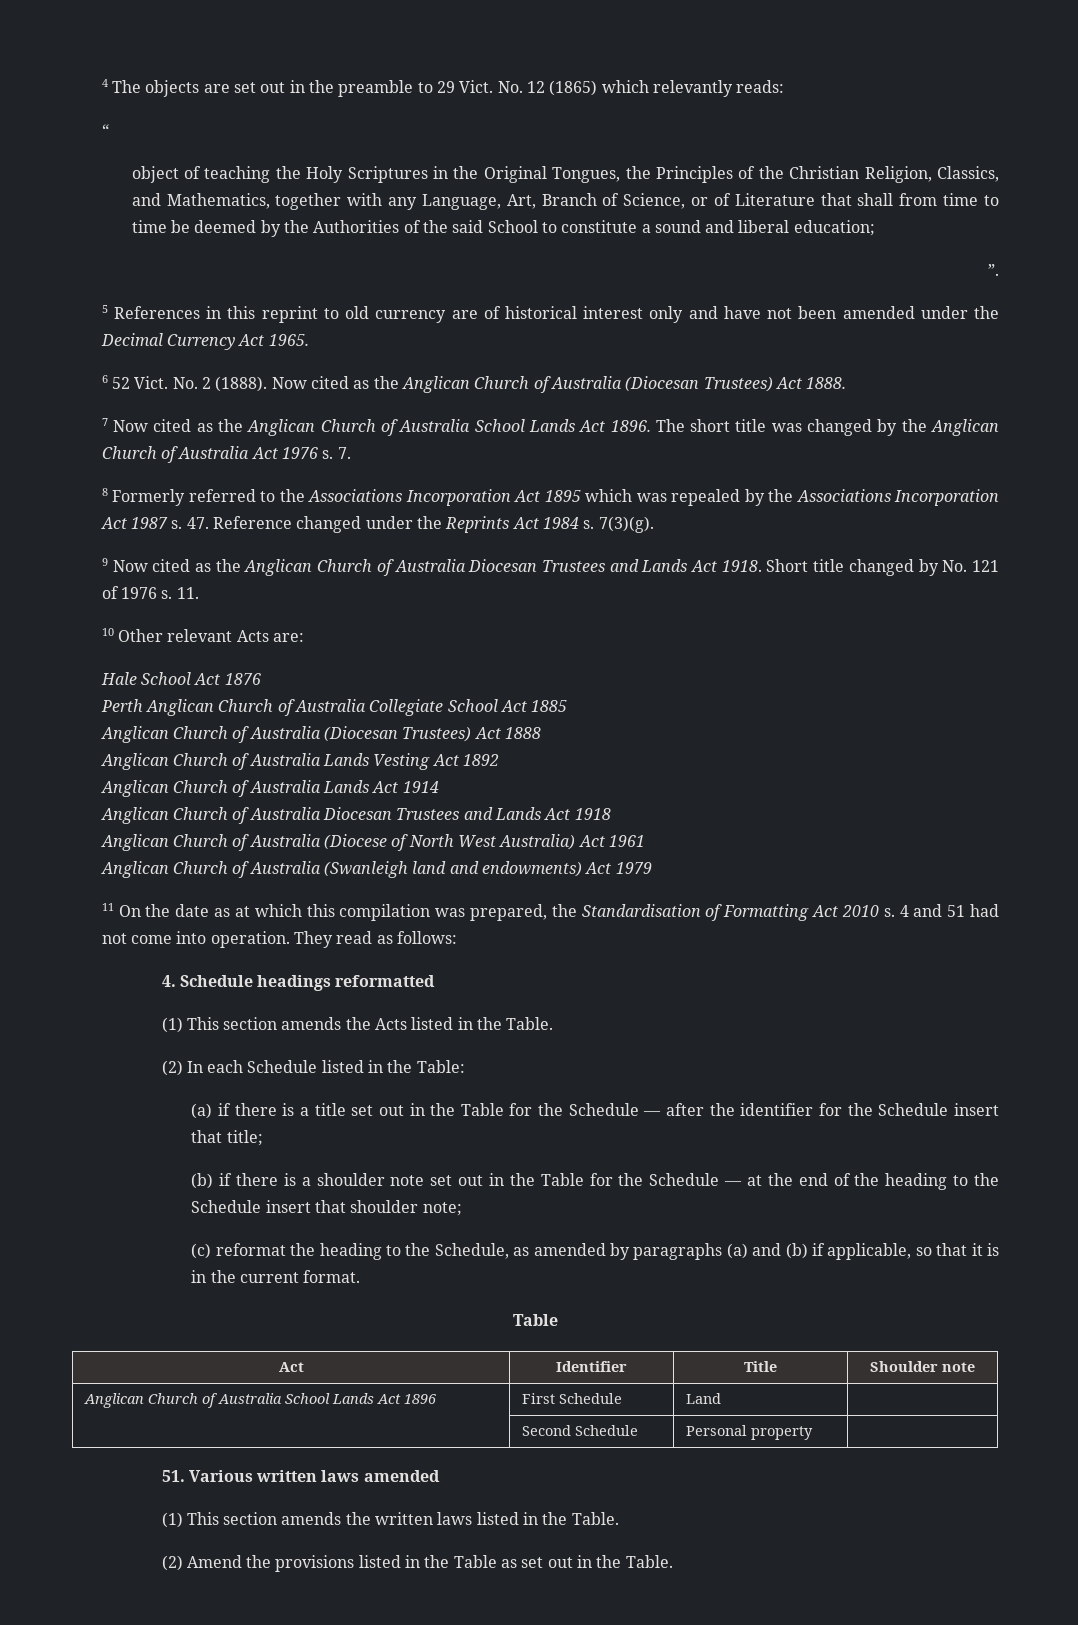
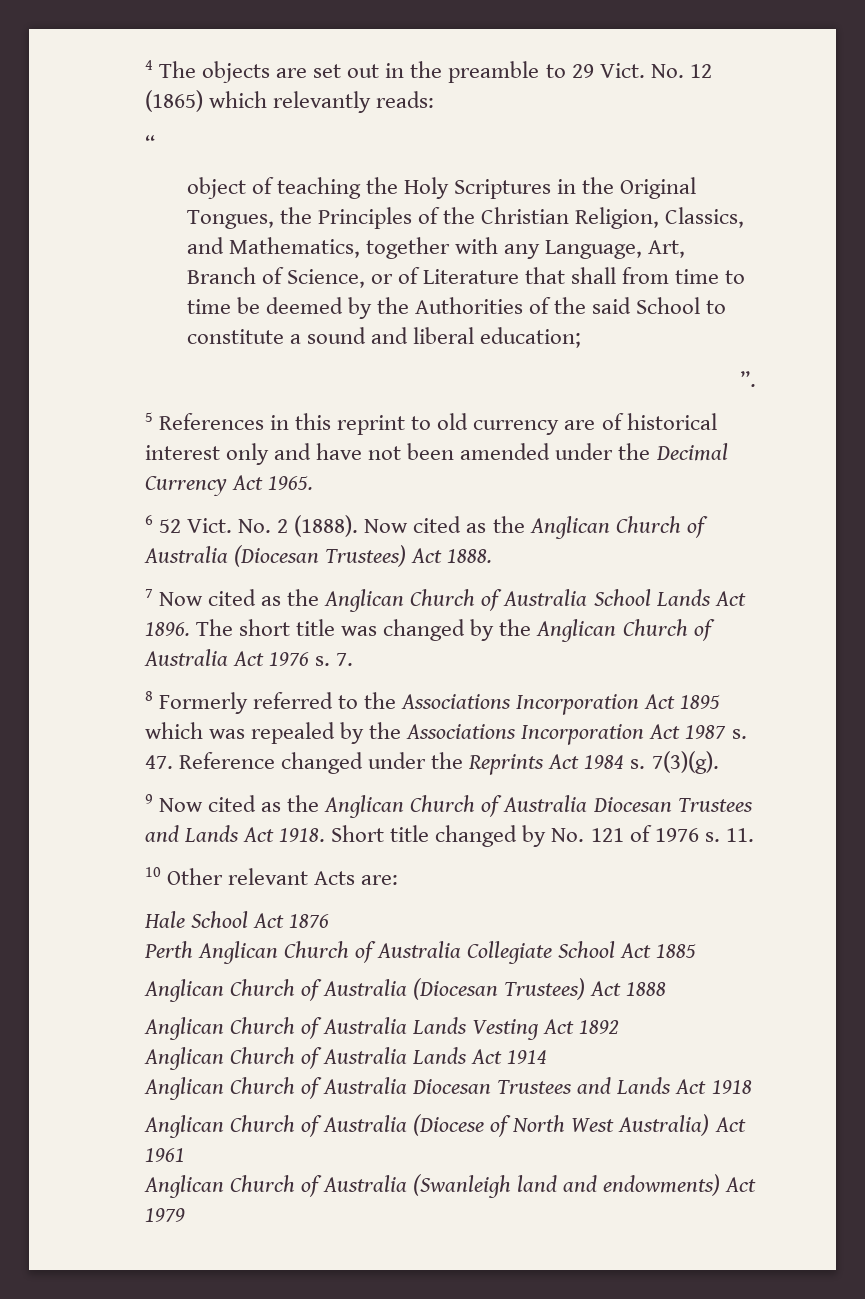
- 11 On the date as at which this compilation was prepared, the Standardisation of Formatting Act 2010 s. 4 and 51 had not come into operation. They read as follows:
- 4. Schedule headings reformatted
- (1) This section amends the Acts listed in the Table.
- (2) In each Schedule listed in the Table:
- (a) if there is a title set out in the Table for the Schedule — after the identifier for the Schedule insert that title;
- (b) if there is a shoulder note set out in the Table for the Schedule — at the end of the heading to the Schedule insert that shoulder note;
- (c) reformat the heading to the Schedule, as amended by paragraphs (a) and (b) if applicable, so that it is in the current format.
- Table
- Act | Identifier | Title | Shoulder note
- Anglican Church of Australia School Lands Act 1896 | First Schedule | Land |
- | Second Schedule | Personal property |
- 51. Various written laws amended
- (1) This section amends the written laws listed in the Table.
- (2) Amend the provisions listed in the Table as set out in the Table.

